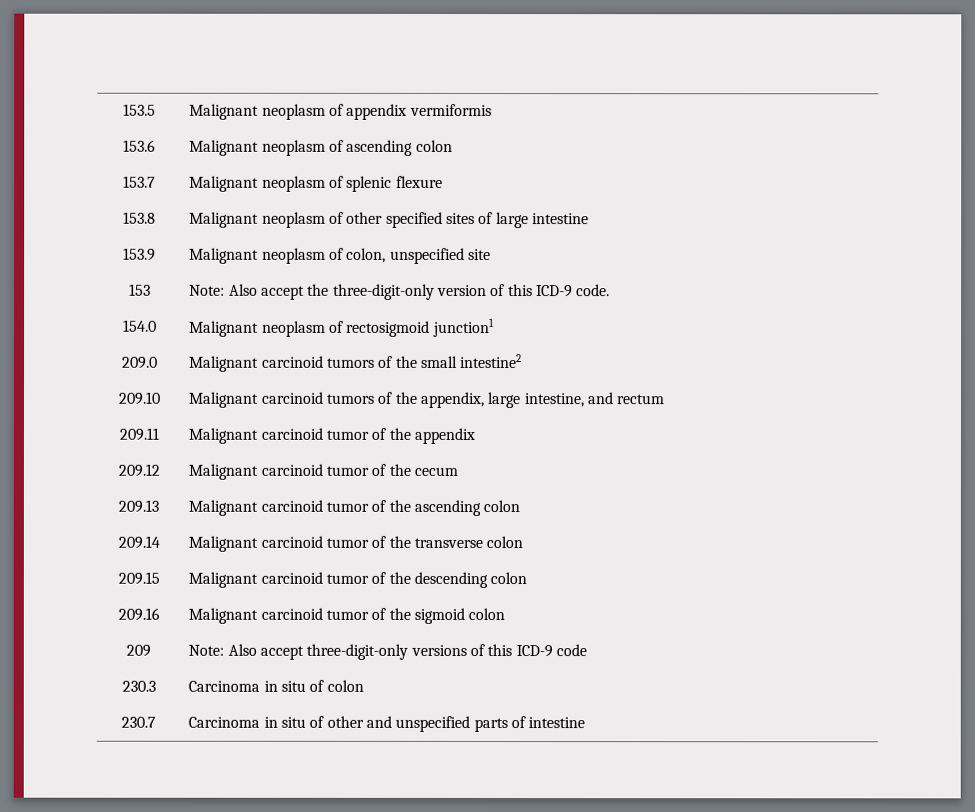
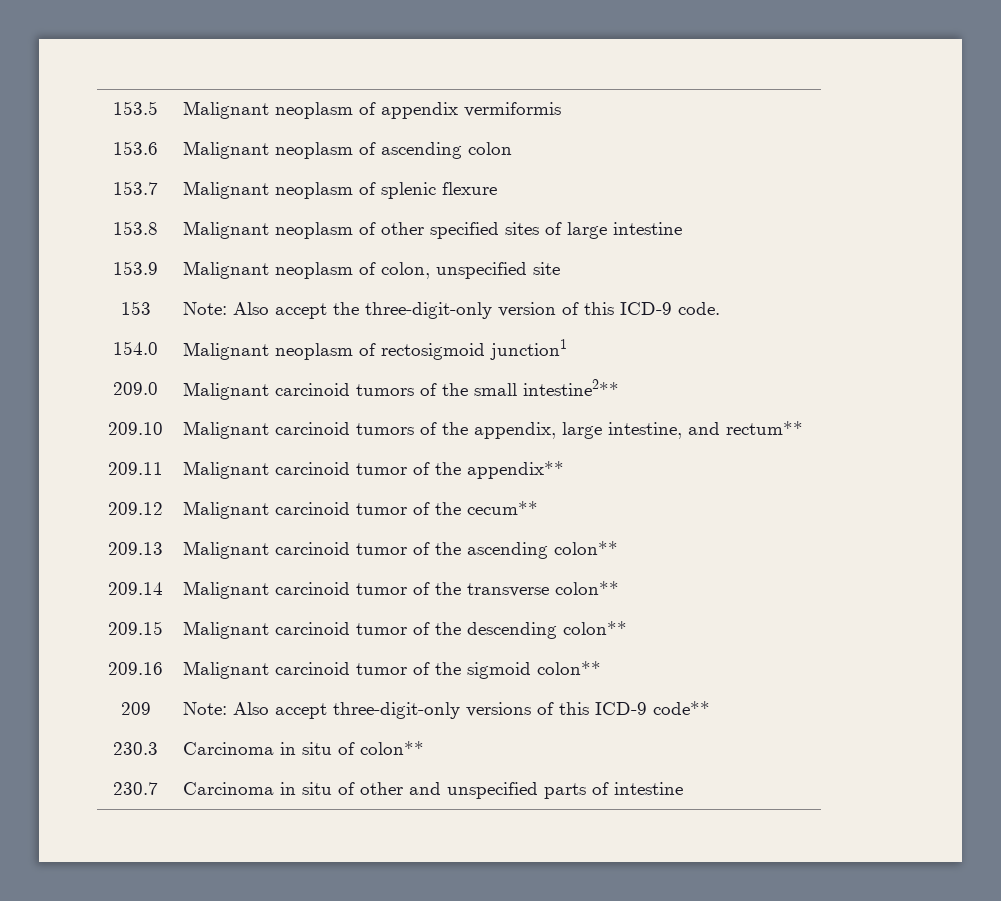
- 209.0 | Malignant carcinoid tumors of the small intestine2
+ 209.0 | Malignant carcinoid tumors of the small intestine2**
- 209.10 | Malignant carcinoid tumors of the appendix, large intestine, and rectum
+ 209.10 | Malignant carcinoid tumors of the appendix, large intestine, and rectum**
- 209.11 | Malignant carcinoid tumor of the appendix
+ 209.11 | Malignant carcinoid tumor of the appendix**
- 209.12 | Malignant carcinoid tumor of the cecum
+ 209.12 | Malignant carcinoid tumor of the cecum**
- 209.13 | Malignant carcinoid tumor of the ascending colon
+ 209.13 | Malignant carcinoid tumor of the ascending colon**
- 209.14 | Malignant carcinoid tumor of the transverse colon
+ 209.14 | Malignant carcinoid tumor of the transverse colon**
- 209.15 | Malignant carcinoid tumor of the descending colon
+ 209.15 | Malignant carcinoid tumor of the descending colon**
- 209.16 | Malignant carcinoid tumor of the sigmoid colon
+ 209.16 | Malignant carcinoid tumor of the sigmoid colon**
- 209 | Note: Also accept three-digit-only versions of this ICD-9 code
+ 209 | Note: Also accept three-digit-only versions of this ICD-9 code**
- 230.3 | Carcinoma in situ of colon
+ 230.3 | Carcinoma in situ of colon**

